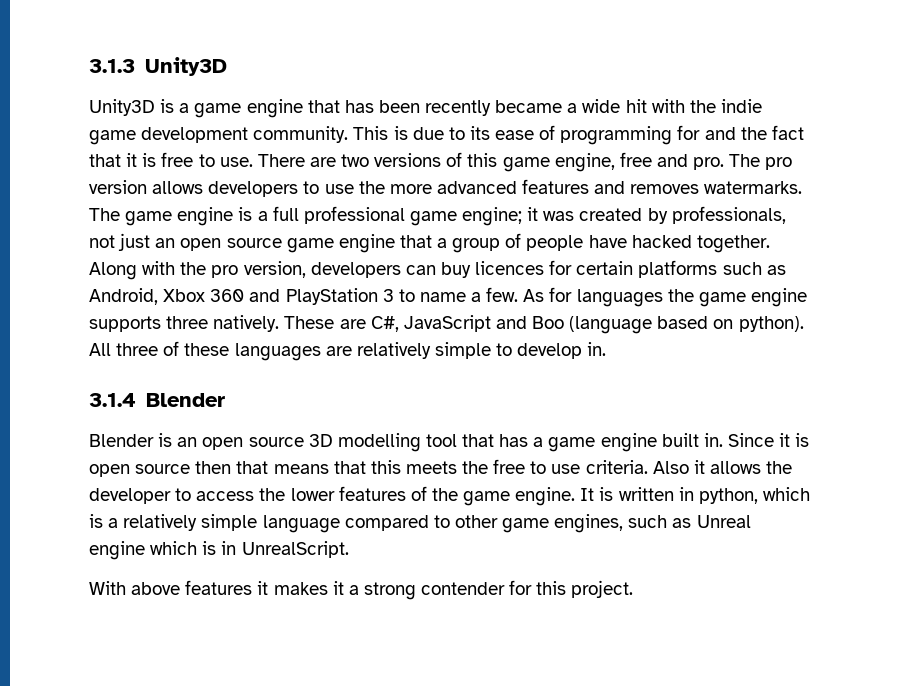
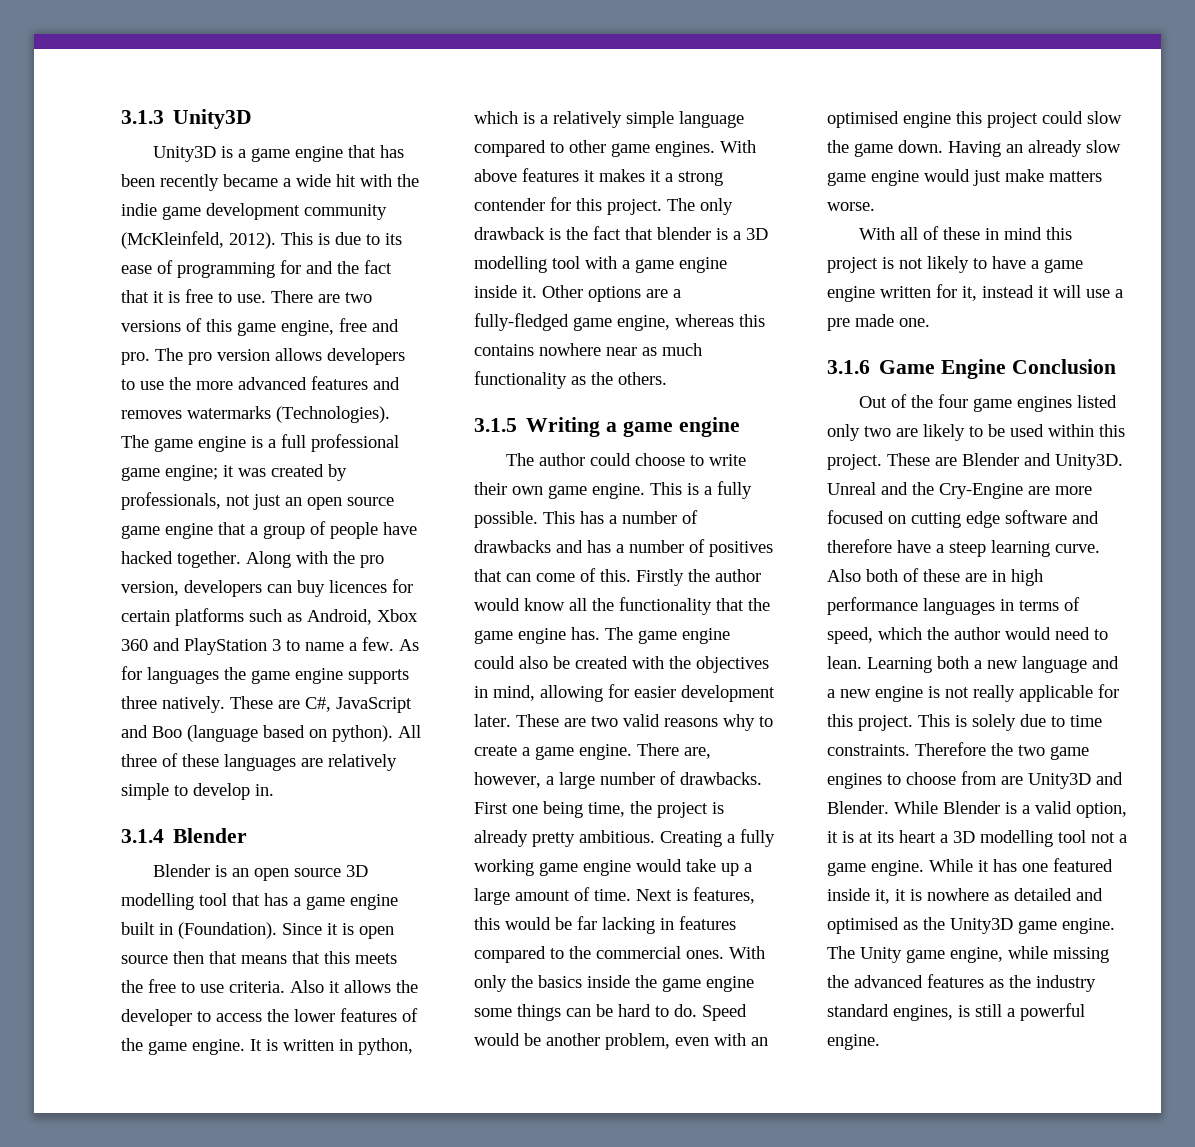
- Unity3D is a game engine that has been recently became a wide hit with the indie game development community.
+ Unity3D is a game engine that has been recently became a wide hit with the indie game development community (McKleinfeld, 2012).
- The pro version allows developers to use the more advanced features and removes watermarks.
+ The pro version allows developers to use the more advanced features and removes watermarks (Technologies).
- Blender is an open source 3D modelling tool that has a game engine built in.
+ Blender is an open source 3D modelling tool that has a game engine built in (Foundation).
- It is written in python, which is a relatively simple language compared to other game engines, such as Unreal engine which is in UnrealScript.
- With above features it makes it a strong contender for this project.
+ It is written in python, which is a relatively simple language compared to other game engines. With above features it makes it a strong contender for this project.
+ The only drawback is the fact that blender is a 3D modelling tool with a game engine inside it. Other options are a fully-fledged game engine, whereas this contains nowhere near as much functionality as the others.
+ 3.1.5 Writing a game engine
+ The author could choose to write their own game engine. This is a fully possible. This has a number of drawbacks and has a number of positives that can come of this. Firstly the author would know all the functionality that the game engine has. The game engine could also be created with the objectives in mind, allowing for easier development later. These are two valid reasons why to create a game engine. There are, however, a large number of drawbacks. First one being time, the project is already pretty ambitious. Creating a fully working game engine would take up a large amount of time. Next is features, this would be far lacking in features compared to the commercial ones. With only the basics inside the game engine some things can be hard to do. Speed would be another problem, even with an optimised engine this project could slow the game down. Having an already slow game engine would just make matters worse.
+ With all of these in mind this project is not likely to have a game engine written for it, instead it will use a pre made one.
+ 3.1.6 Game Engine Conclusion
+ Out of the four game engines listed only two are likely to be used within this project. These are Blender and Unity3D. Unreal and the Cry-Engine are more focused on cutting edge software and therefore have a steep learning curve. Also both of these are in high performance languages in terms of speed, which the author would need to lean. Learning both a new language and a new engine is not really applicable for this project. This is solely due to time constraints. Therefore the two game engines to choose from are Unity3D and Blender. While Blender is a valid option, it is at its heart a 3D modelling tool not a game engine. While it has one featured inside it, it is nowhere as detailed and optimised as the Unity3D game engine. The Unity game engine, while missing the advanced features as the industry standard engines, is still a powerful engine.

